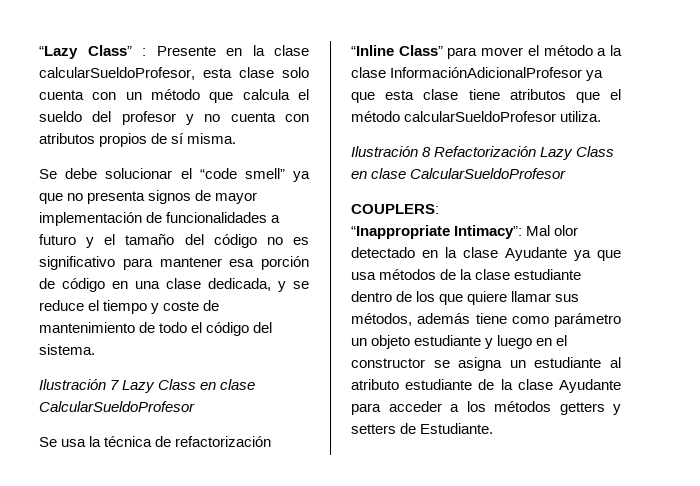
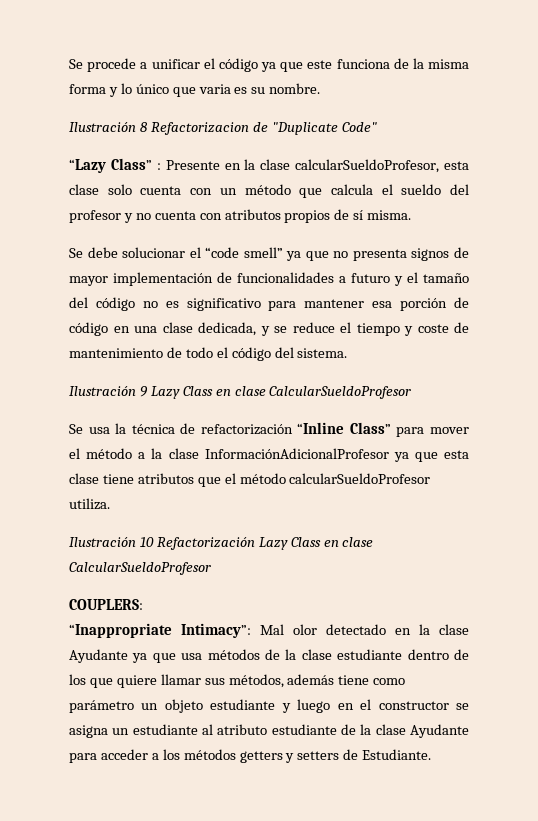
+ Se procede a unificar el código ya que este funciona de la misma forma y lo único que varia es su nombre.
+ Ilustración 8 Refactorizacion de "Duplicate Code"
- Ilustración 7 Lazy Class en clase CalcularSueldoProfesor
+ Ilustración 9 Lazy Class en clase CalcularSueldoProfesor
- Ilustración 8 Refactorización Lazy Class en clase CalcularSueldoProfesor
+ Ilustración 10 Refactorización Lazy Class en clase CalcularSueldoProfesor

